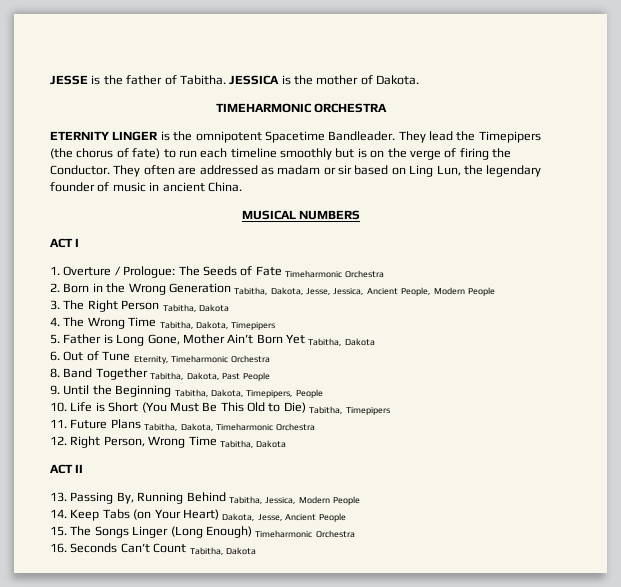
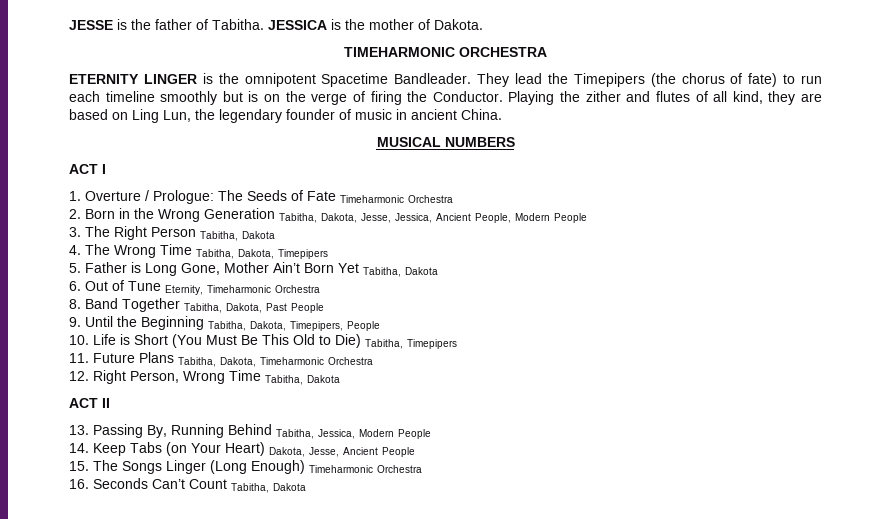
- They often are addressed as madam or sir based on Ling Lun, the legendary founder of music in ancient China.
+ Playing the zither and flutes of all kind, they are based on Ling Lun, the legendary founder of music in ancient China.

